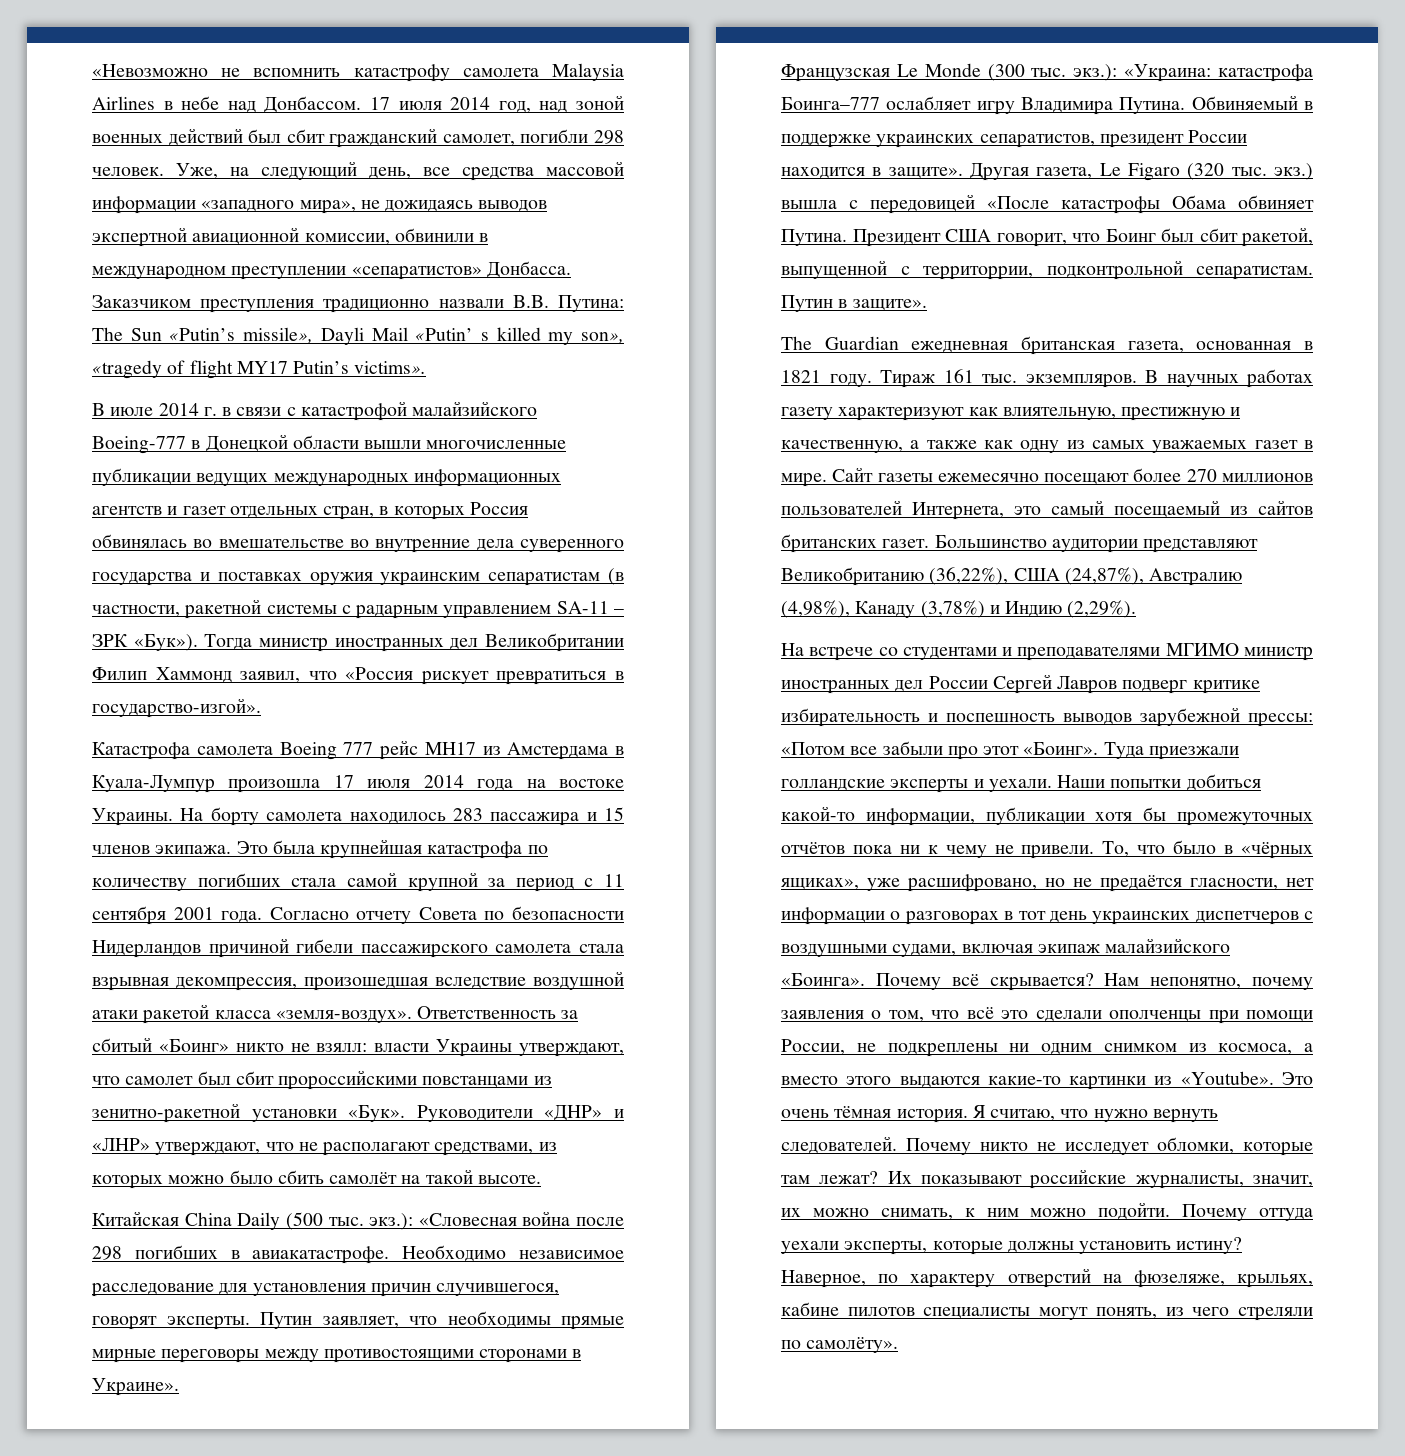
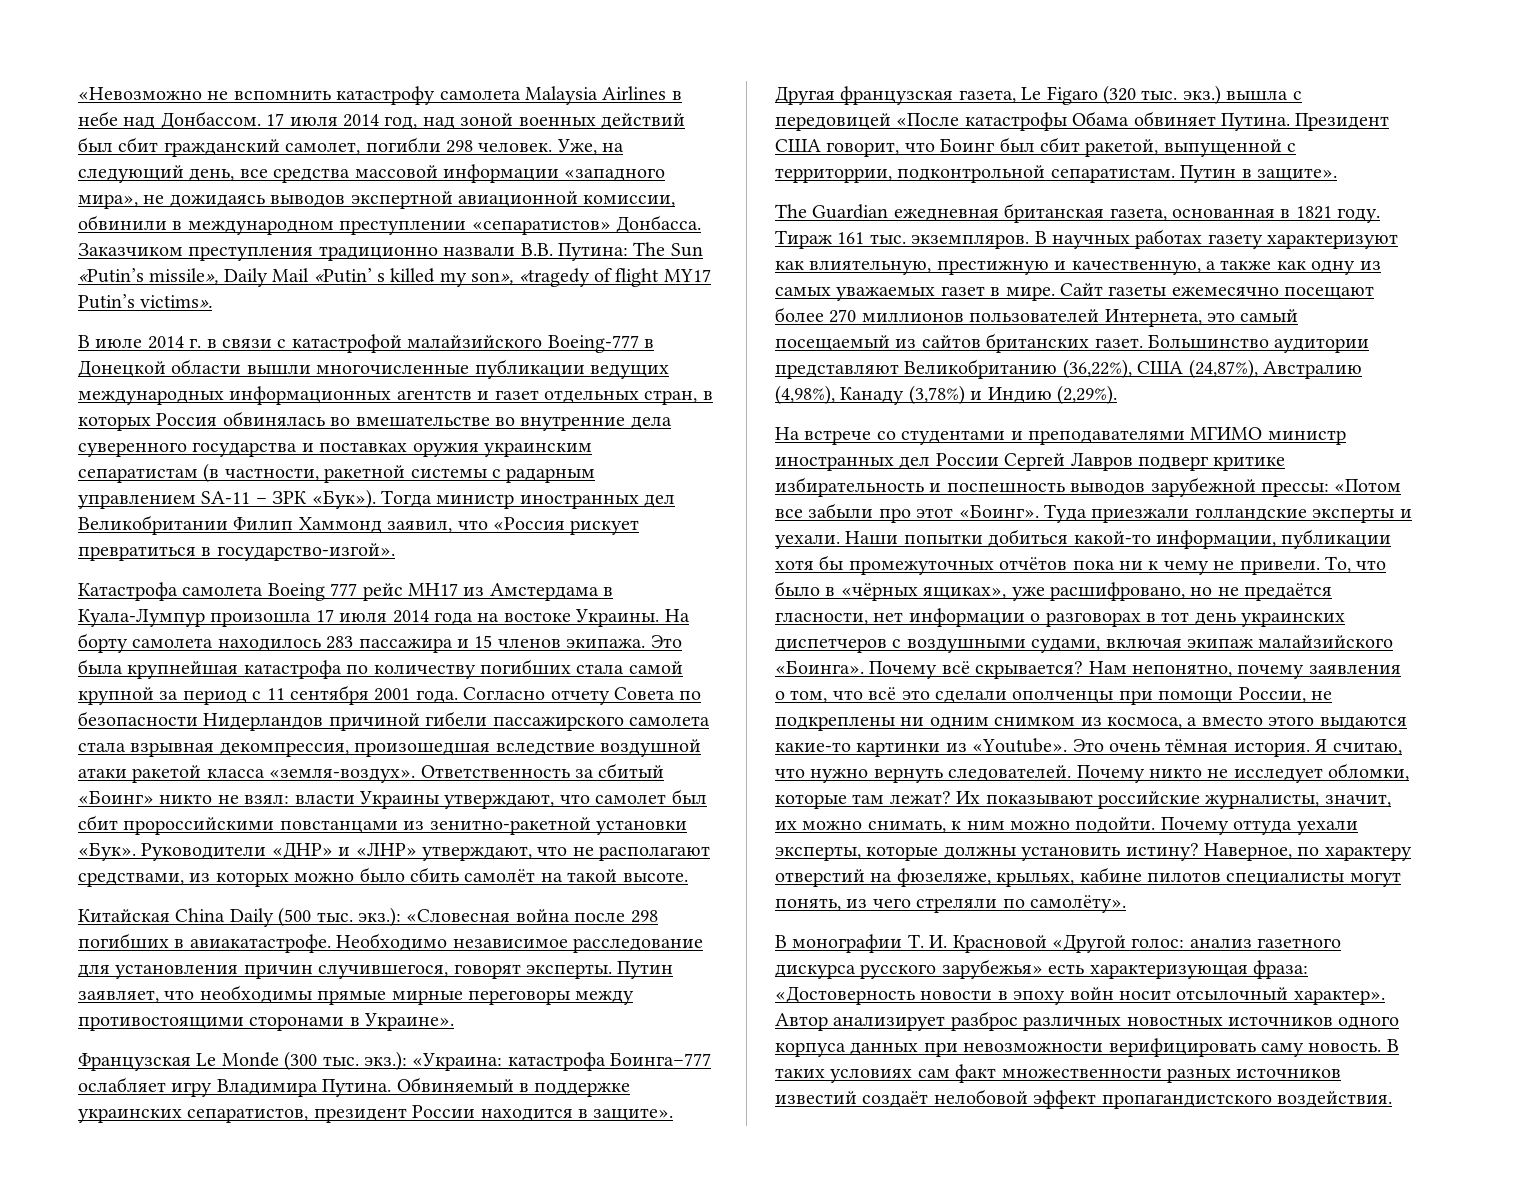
- Заказчиком преступления традиционно назвали В.В. Путина: The Sun «Putin’s missile», Dayli Mail «Putin’ s killed my son», «tragedy of flight MY17 Putin’s victims».
+ Заказчиком преступления традиционно назвали В.В. Путина: The Sun «Putin’s missile», Daily Mail «Putin’ s killed my son», «tragedy of flight MY17 Putin’s victims».
- Ответственность за сбитый «Боинг» никто не взялл: власти Украины утверждают, что самолет был сбит пророссийскими повстанцами из зенитно-ракетной установки «Бук».
+ Ответственность за сбитый «Боинг» никто не взял: власти Украины утверждают, что самолет был сбит пророссийскими повстанцами из зенитно-ракетной установки «Бук».
- Другая газета, Le Figaro (320 тыс. экз.) вышла с передовицей «После катастрофы Обама обвиняет Путина.
+ Другая французская газета, Le Figaro (320 тыс. экз.) вышла с передовицей «После катастрофы Обама обвиняет Путина.
+ В монографии Т. И. Красновой «Другой голос: анализ газетного дискурса русского зарубежья» есть характеризующая фраза: «Достоверность новости в эпоху войн носит отсылочный характер». Автор анализирует разброс различных новостных источников одного корпуса данных при невозможности верифицировать саму новость. В таких условиях сам факт множественности разных источников известий создаёт нелобовой эффект пропагандистского воздействия.

